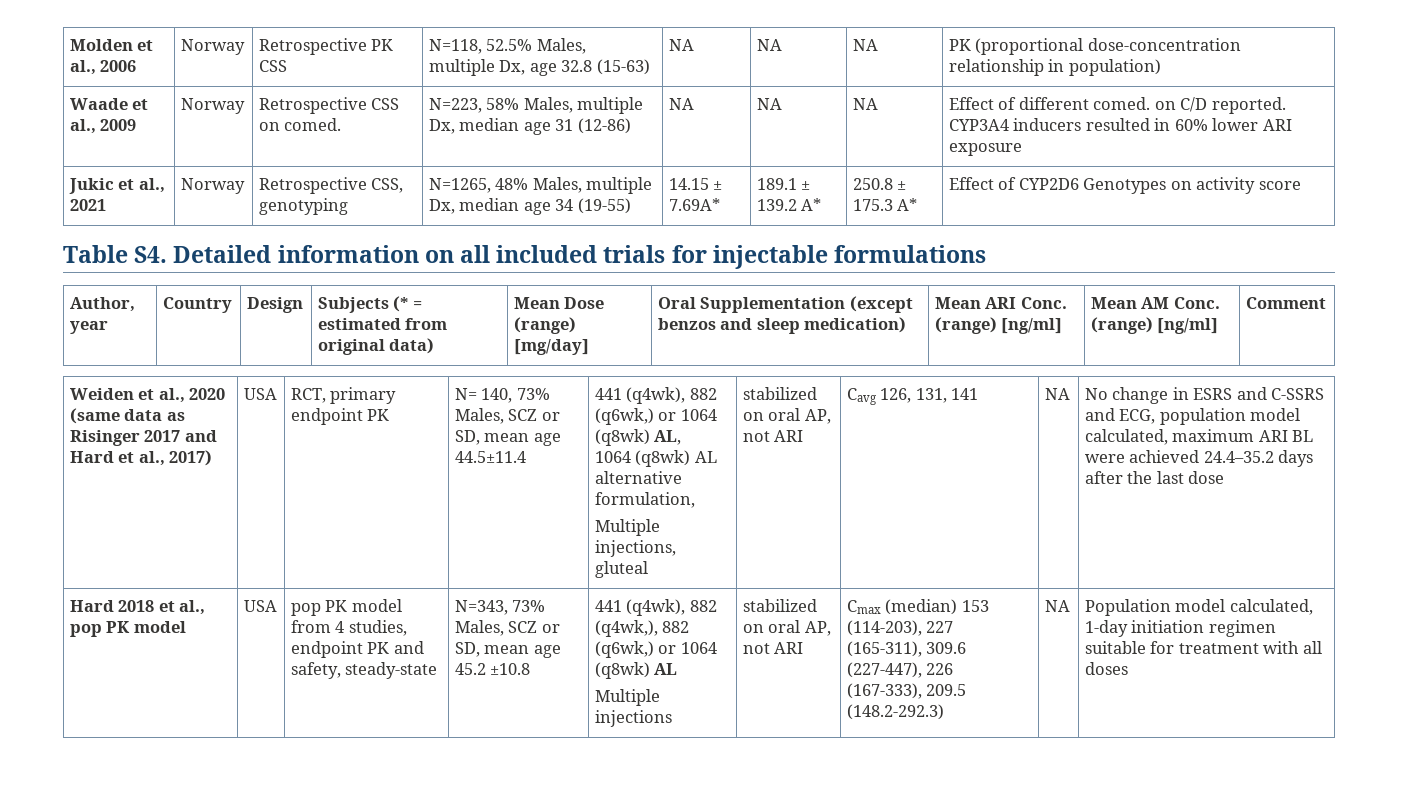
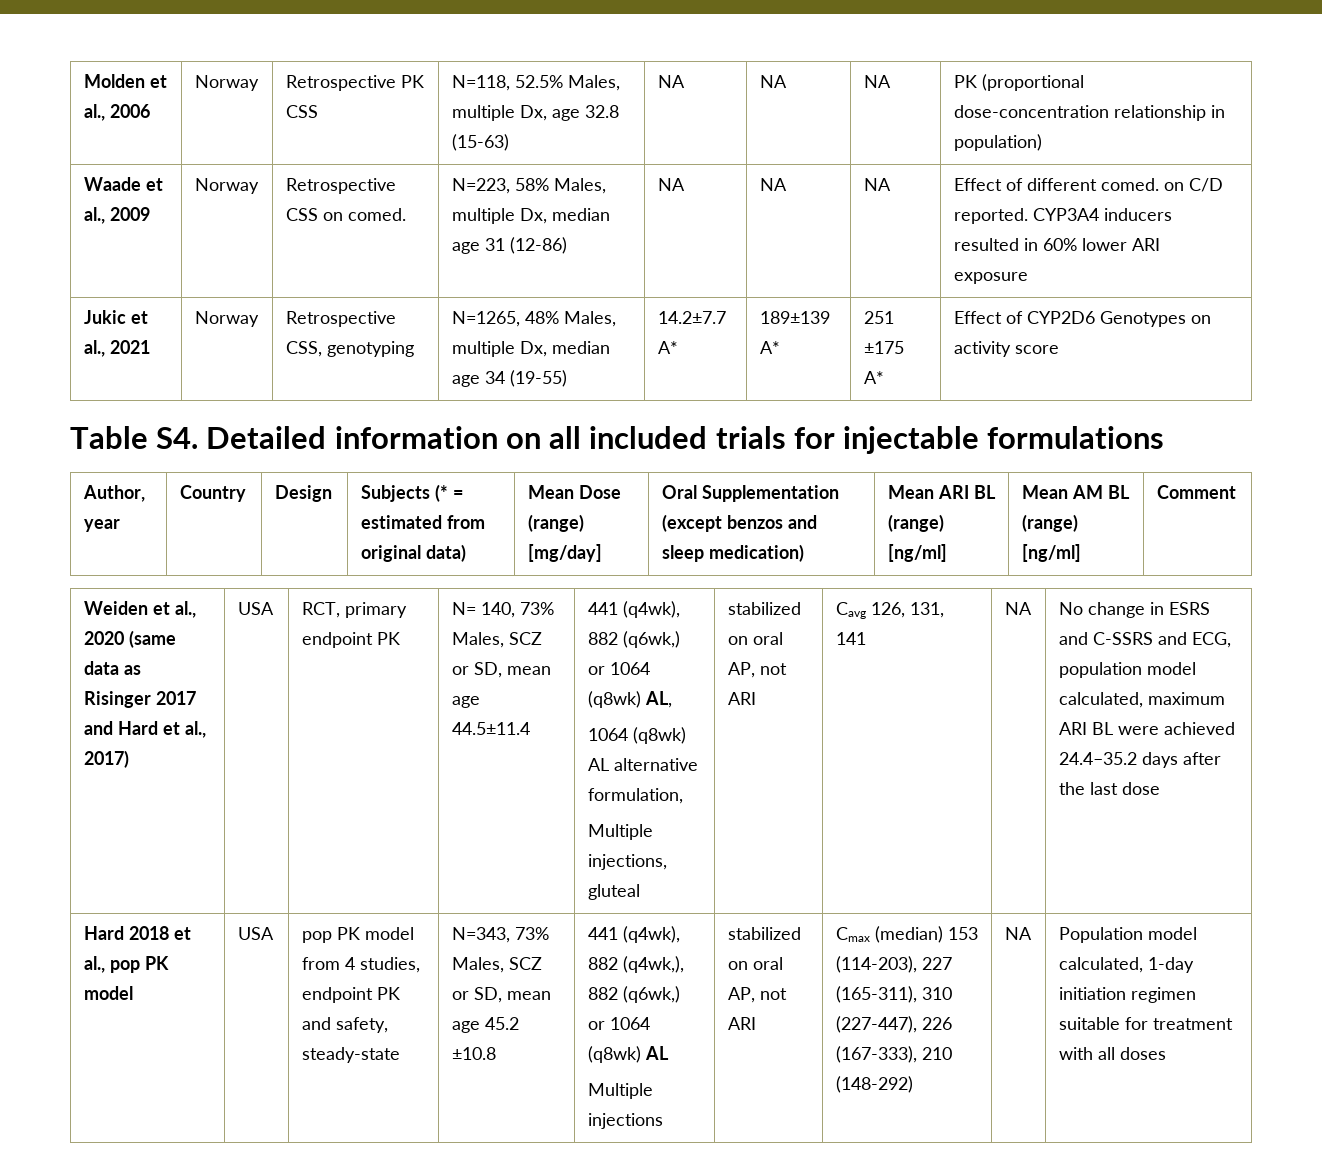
- Jukic et al., 2021 | Norway | Retrospective CSS, genotyping | N=1265, 48% Males, multiple Dx, median age 34 (19-55) | 14.15 ± 7.69A* | 189.1 ± 139.2 A* | 250.8 ± 175.3 A* | Effect of CYP2D6 Genotypes on activity score
+ Jukic et al., 2021 | Norway | Retrospective CSS, genotyping | N=1265, 48% Males, multiple Dx, median age 34 (19-55) | 14.2±7.7 A* | 189±139 A* | 251 ±175 A* | Effect of CYP2D6 Genotypes on activity score
- Author, year | Country | Design | Subjects (* = estimated from original data) | Mean Dose (range) [mg/day] | Oral Supplementation (except benzos and sleep medication) | Mean ARI Conc. (range) [ng/ml] | Mean AM Conc. (range) [ng/ml] | Comment
+ Author, year | Country | Design | Subjects (* = estimated from original data) | Mean Dose (range) [mg/day] | Oral Supplementation (except benzos and sleep medication) | Mean ARI BL (range) [ng/ml] | Mean AM BL (range) [ng/ml] | Comment
- Cmax (median) 153 (114-203), 227 (165-311), 309.6 (227-447), 226 (167-333), 209.5 (148.2-292.3)
+ Cmax (median) 153 (114-203), 227 (165-311), 310 (227-447), 226 (167-333), 210 (148-292)

